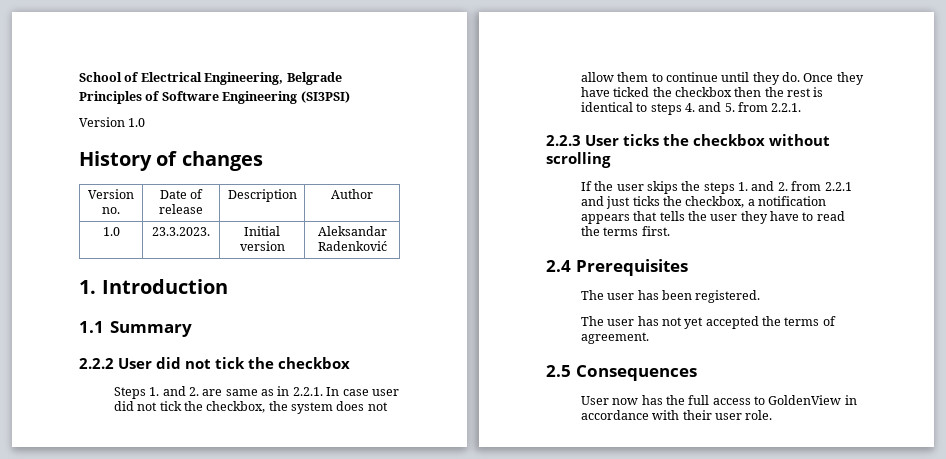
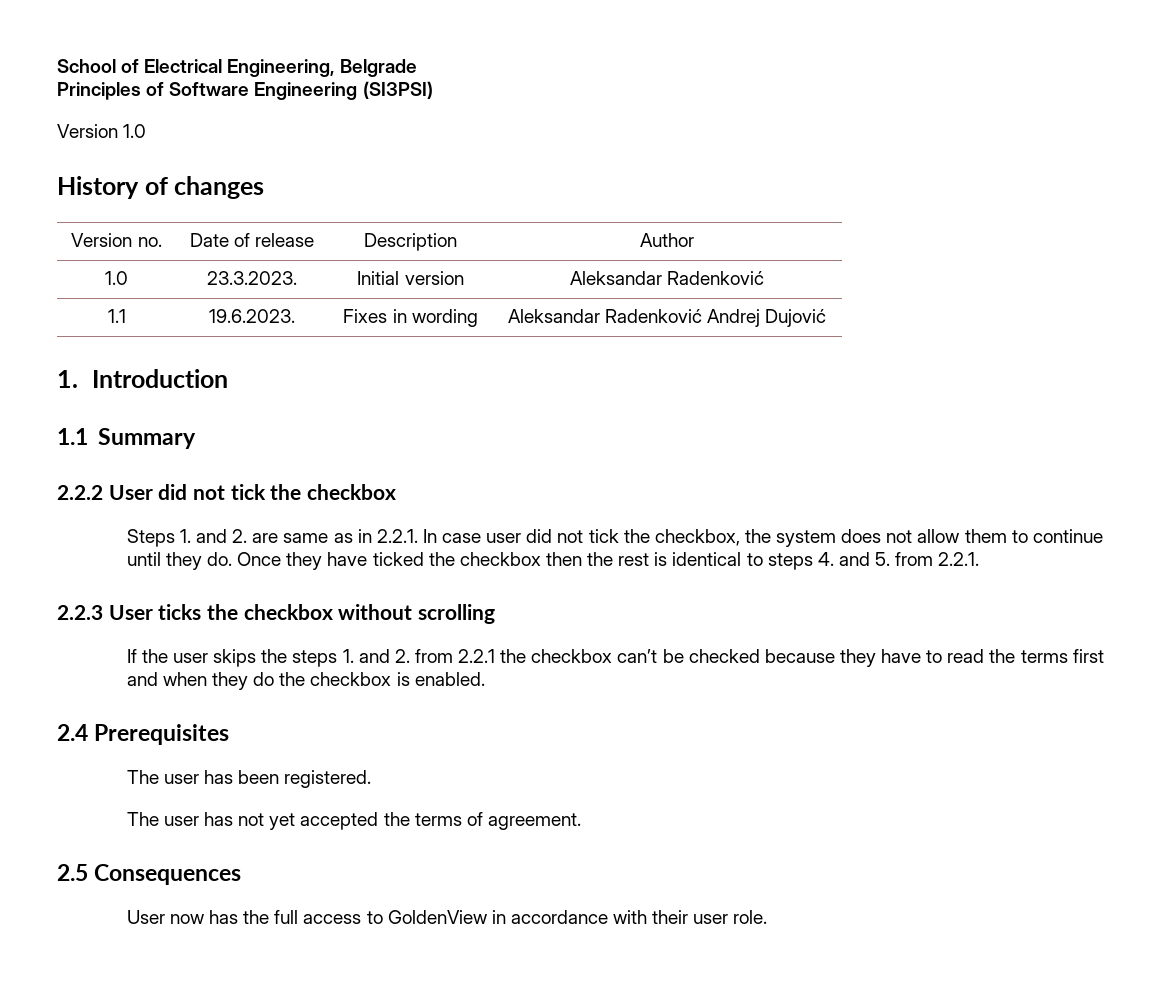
+ 1.1 | 19.6.2023. | Fixes in wording | Aleksandar Radenković Andrej Dujović
- If the user skips the steps 1. and 2. from 2.2.1 and just ticks the checkbox, a notification appears that tells the user they have to read the terms first.
+ If the user skips the steps 1. and 2. from 2.2.1 the checkbox can’t be checked because they have to read the terms first and when they do the checkbox is enabled.

